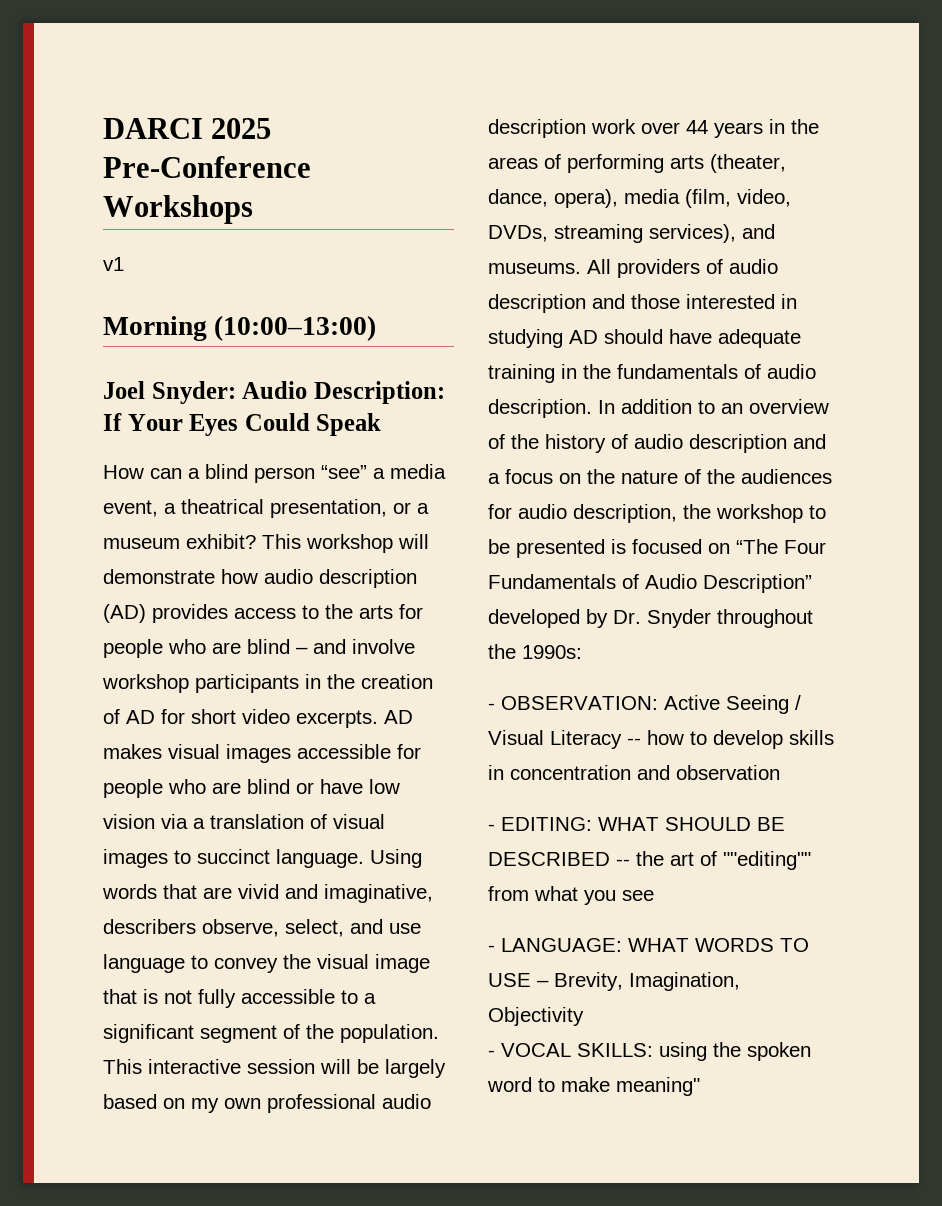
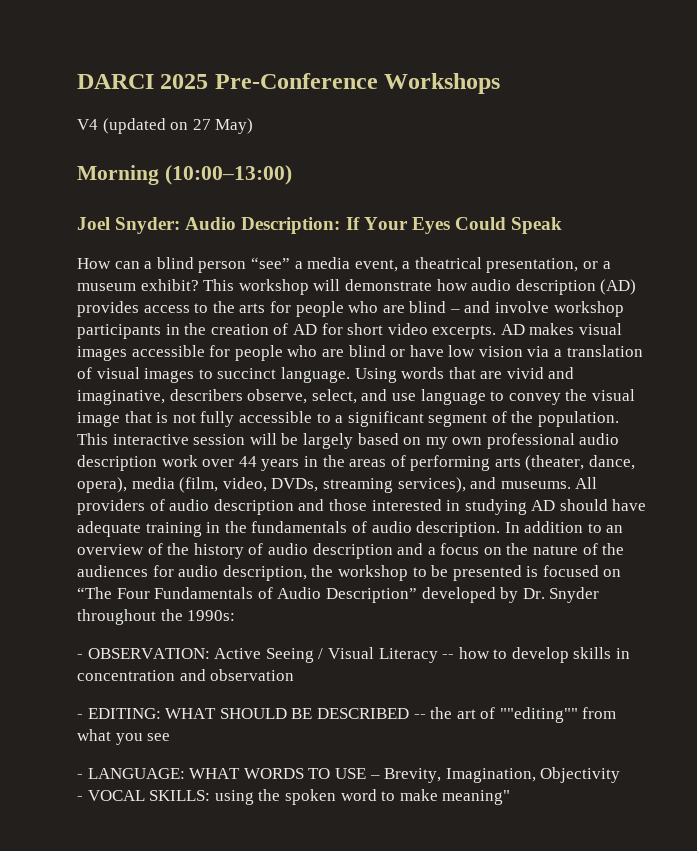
- v1
+ V4 (updated on 27 May)

